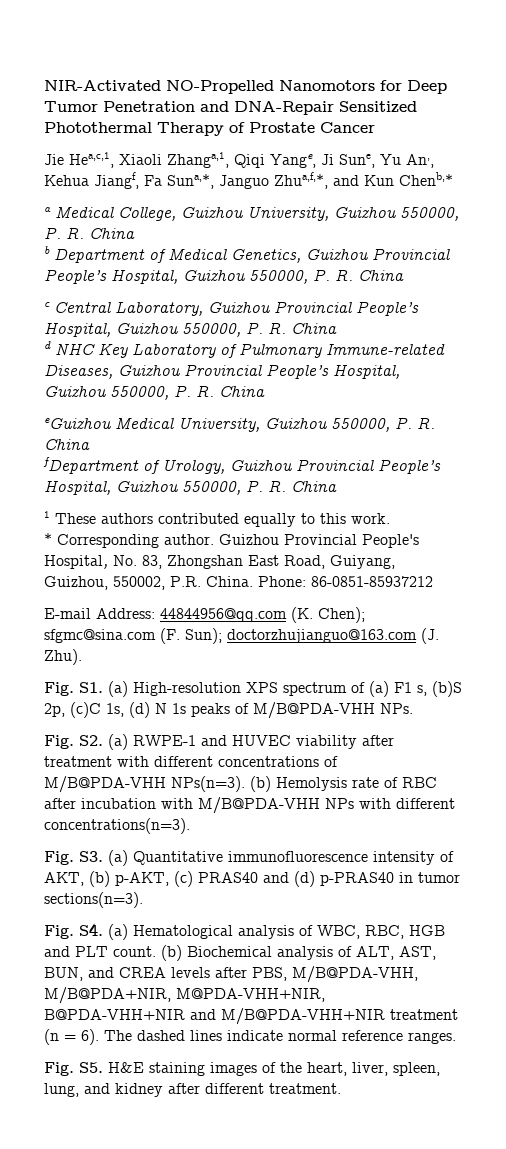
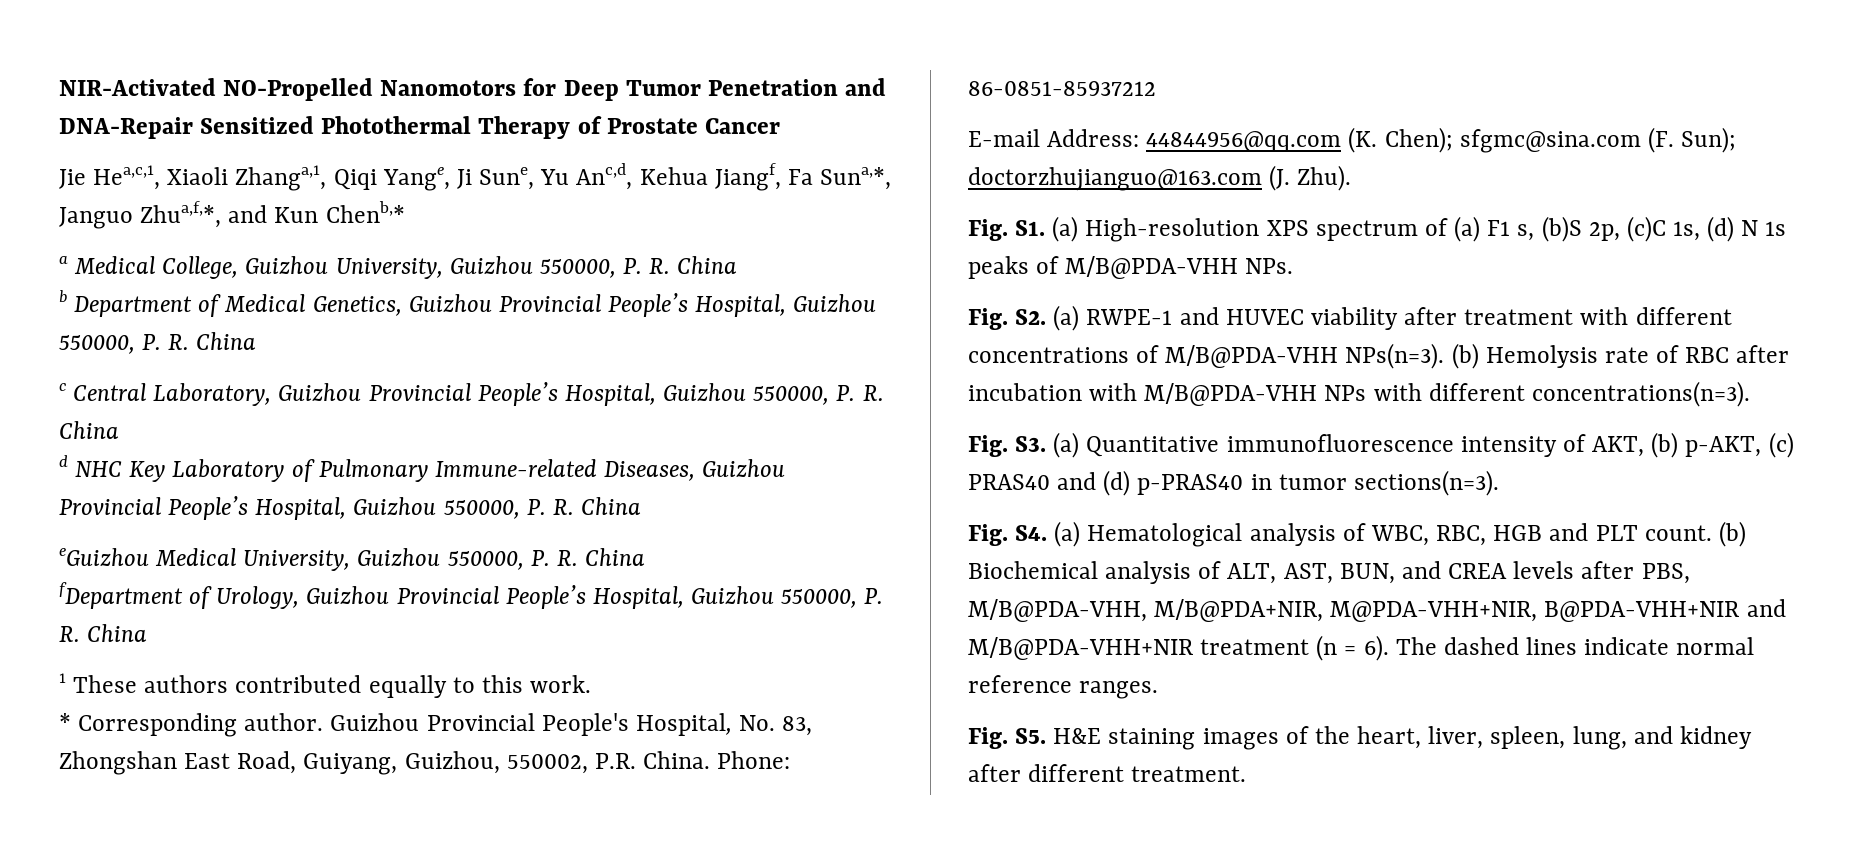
- Jie Hea,c,1, Xiaoli Zhanga,1, Qiqi Yange, Ji Sune, Yu An,, Kehua Jiangf, Fa Suna,*, Janguo Zhua,f,*, and Kun Chenb,*
+ Jie Hea,c,1, Xiaoli Zhanga,1, Qiqi Yange, Ji Sune, Yu Anc,d, Kehua Jiangf, Fa Suna,*, Janguo Zhua,f,*, and Kun Chenb,*

